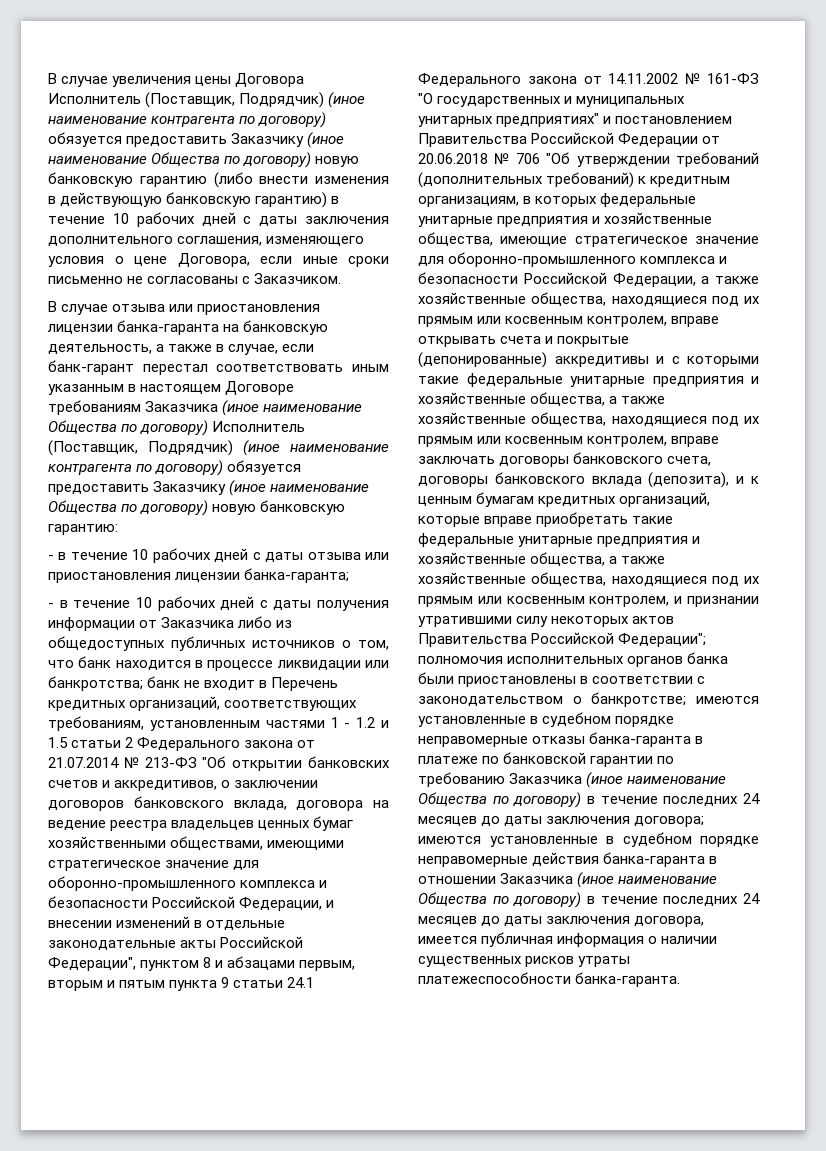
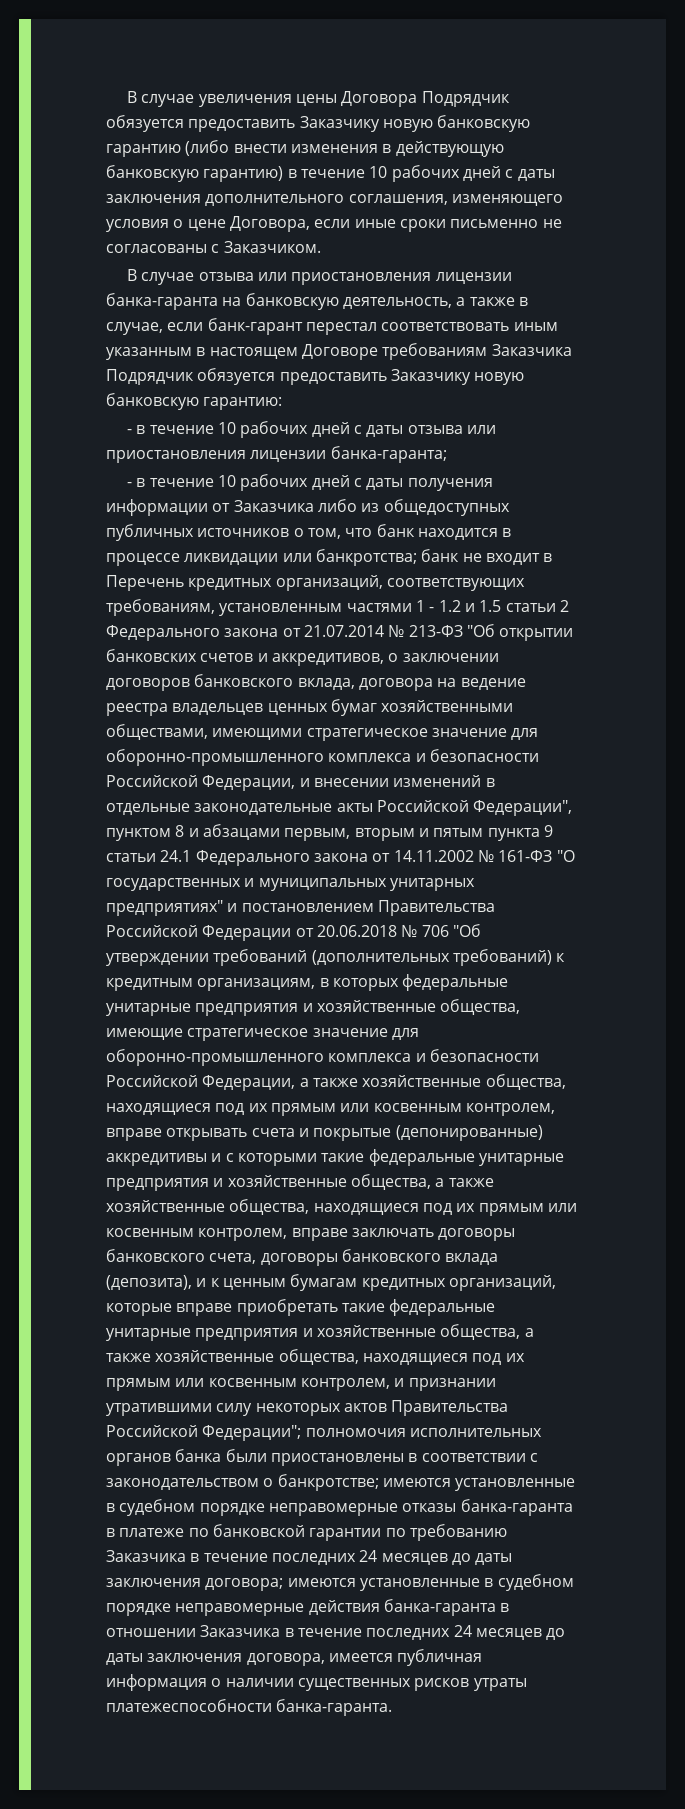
- В случае увеличения цены Договора Исполнитель (Поставщик, Подрядчик) (иное наименование контрагента по договору) обязуется предоставить Заказчику (иное наименование Общества по договору) новую банковскую гарантию (либо внести изменения в действующую банковскую гарантию) в течение 10 рабочих дней с даты заключения дополнительного соглашения, изменяющего условия о цене Договора, если иные сроки письменно не согласованы с Заказчиком.
+ В случае увеличения цены Договора Подрядчик обязуется предоставить Заказчику новую банковскую гарантию (либо внести изменения в действующую банковскую гарантию) в течение 10 рабочих дней с даты заключения дополнительного соглашения, изменяющего условия о цене Договора, если иные сроки письменно не согласованы с Заказчиком.
- В случае отзыва или приостановления лицензии банка-гаранта на банковскую деятельность, а также в случае, если банк-гарант перестал соответствовать иным указанным в настоящем Договоре требованиям Заказчика (иное наименование Общества по договору) Исполнитель (Поставщик, Подрядчик) (иное наименование контрагента по договору) обязуется предоставить Заказчику (иное наименование Общества по договору) новую банковскую гарантию:
+ В случае отзыва или приостановления лицензии банка-гаранта на банковскую деятельность, а также в случае, если банк-гарант перестал соответствовать иным указанным в настоящем Договоре требованиям Заказчика Подрядчик обязуется предоставить Заказчику новую банковскую гарантию:
- имеются установленные в судебном порядке неправомерные отказы банка-гаранта в платеже по банковской гарантии по требованию Заказчика (иное наименование Общества по договору) в течение последних 24 месяцев до даты заключения договора;
+ имеются установленные в судебном порядке неправомерные отказы банка-гаранта в платеже по банковской гарантии по требованию Заказчика в течение последних 24 месяцев до даты заключения договора;
- имеются установленные в судебном порядке неправомерные действия банка-гаранта в отношении Заказчика (иное наименование Общества по договору) в течение последних 24 месяцев до даты заключения договора, имеется публичная информация о наличии существенных рисков утраты платежеспособности банка-гаранта.
+ имеются установленные в судебном порядке неправомерные действия банка-гаранта в отношении Заказчика в течение последних 24 месяцев до даты заключения договора, имеется публичная информация о наличии существенных рисков утраты платежеспособности банка-гаранта.

